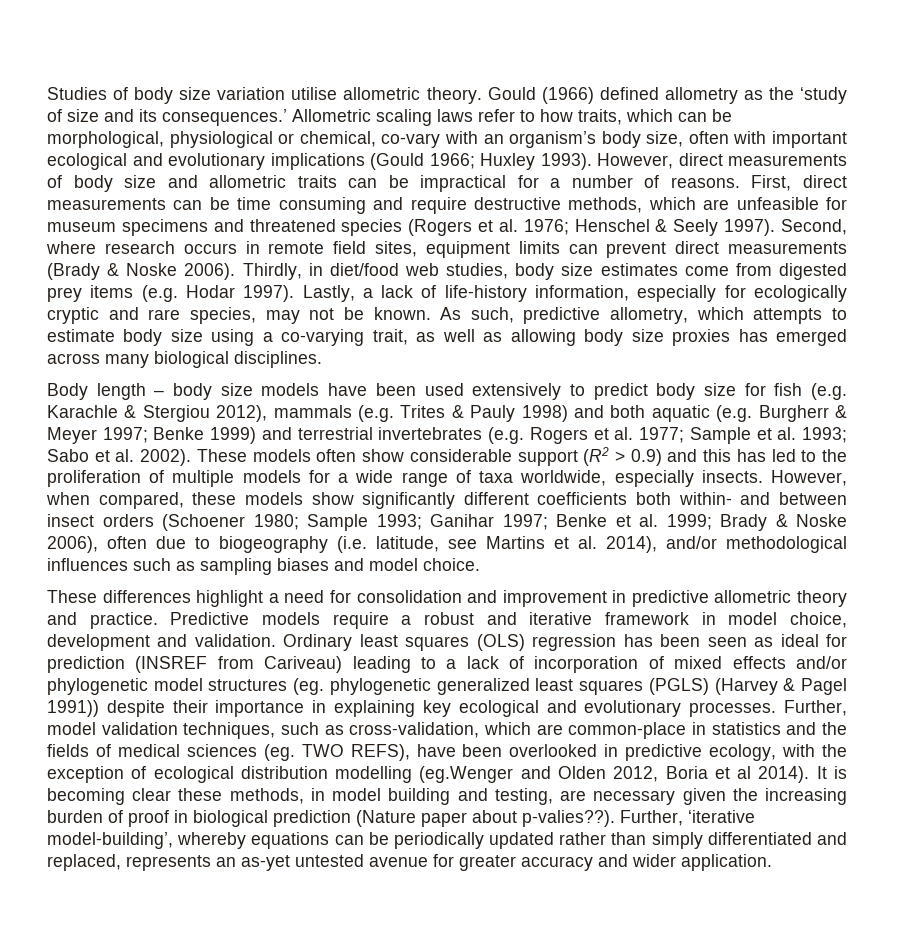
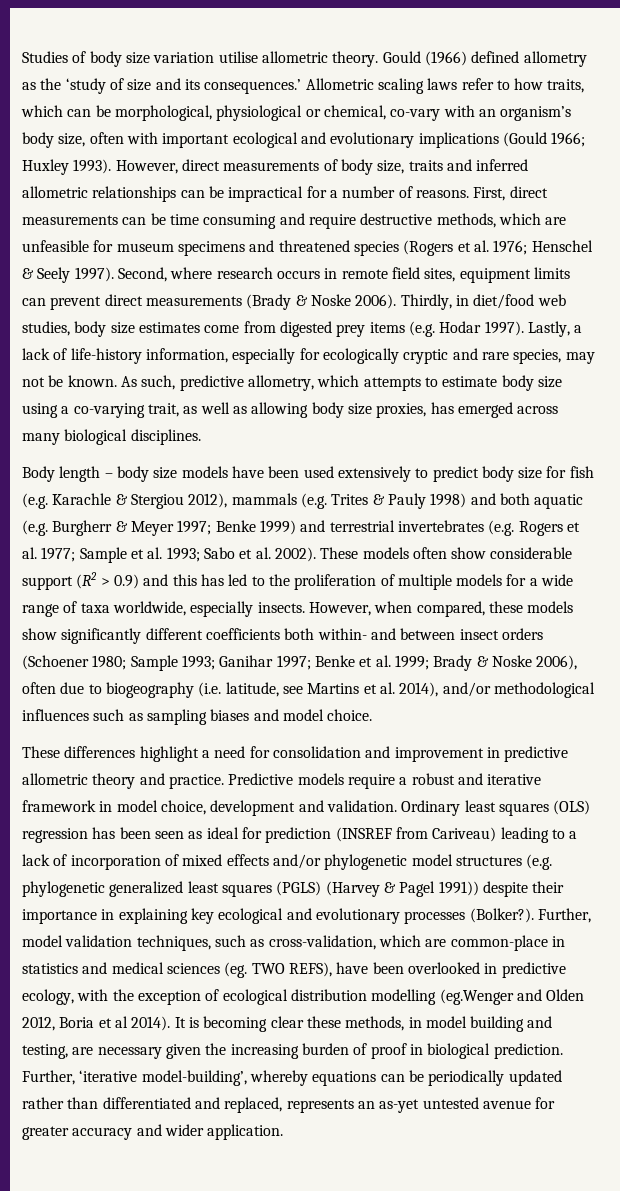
- However, direct measurements of body size and allometric traits can be impractical for a number of reasons.
+ However, direct measurements of body size, traits and inferred allometric relationships can be impractical for a number of reasons.
- As such, predictive allometry, which attempts to estimate body size using a co-varying trait, as well as allowing body size proxies has emerged across many biological disciplines.
+ As such, predictive allometry, which attempts to estimate body size using a co-varying trait, as well as allowing body size proxies, has emerged across many biological disciplines.
- Ordinary least squares (OLS) regression has been seen as ideal for prediction (INSREF from Cariveau) leading to a lack of incorporation of mixed effects and/or phylogenetic model structures (eg. phylogenetic generalized least squares (PGLS) (Harvey & Pagel 1991)) despite their importance in explaining key ecological and evolutionary processes.
+ Ordinary least squares (OLS) regression has been seen as ideal for prediction (INSREF from Cariveau) leading to a lack of incorporation of mixed effects and/or phylogenetic model structures (e.g. phylogenetic generalized least squares (PGLS) (Harvey & Pagel 1991)) despite their importance in explaining key ecological and evolutionary processes (Bolker?).
- Further, model validation techniques, such as cross-validation, which are common-place in statistics and the fields of medical sciences (eg. TWO REFS), have been overlooked in predictive ecology, with the exception of ecological distribution modelling (eg.Wenger and Olden 2012, Boria et al 2014).
+ Further, model validation techniques, such as cross-validation, which are common-place in statistics and medical sciences (eg. TWO REFS), have been overlooked in predictive ecology, with the exception of ecological distribution modelling (eg.Wenger and Olden 2012, Boria et al 2014).
- It is becoming clear these methods, in model building and testing, are necessary given the increasing burden of proof in biological prediction (Nature paper about p-valies??).
+ It is becoming clear these methods, in model building and testing, are necessary given the increasing burden of proof in biological prediction.
- Further, ‘iterative model-building’, whereby equations can be periodically updated rather than simply differentiated and replaced, represents an as-yet untested avenue for greater accuracy and wider application.
+ Further, ‘iterative model-building’, whereby equations can be periodically updated rather than differentiated and replaced, represents an as-yet untested avenue for greater accuracy and wider application.

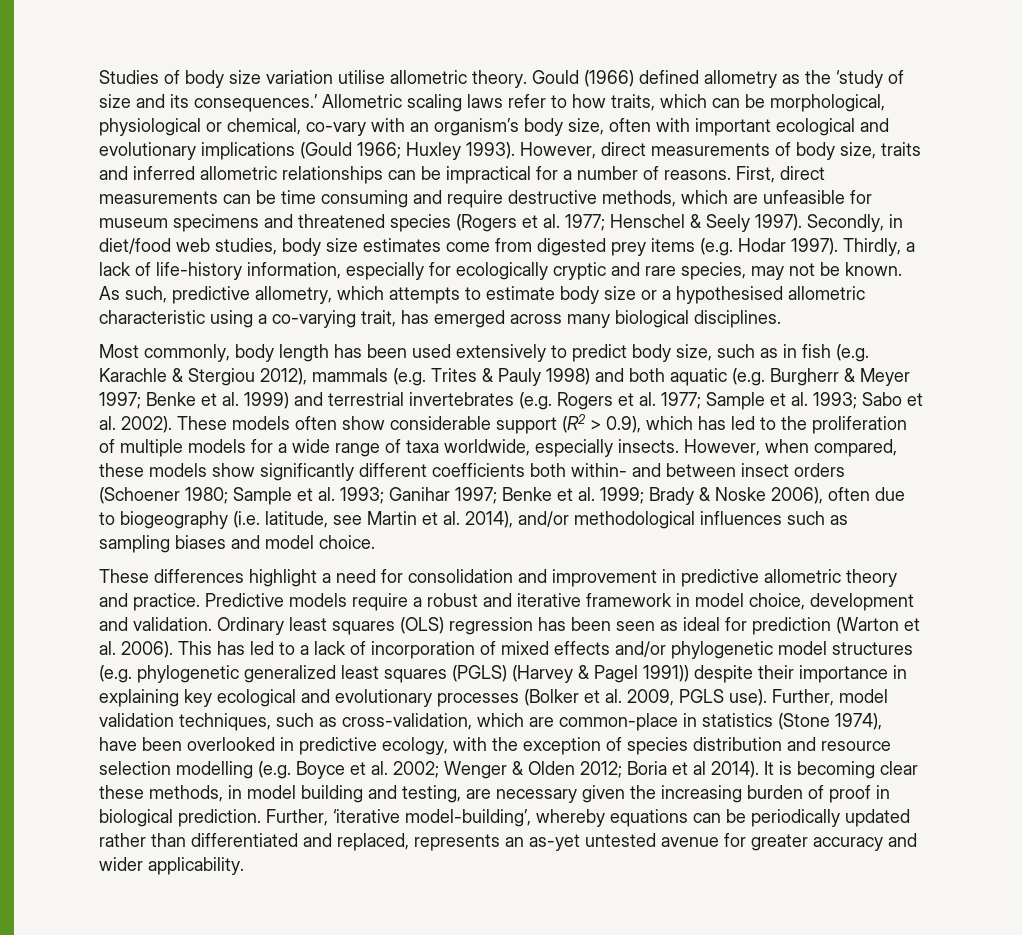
- First, direct measurements can be time consuming and require destructive methods, which are unfeasible for museum specimens and threatened species (Rogers et al. 1976; Henschel & Seely 1997).
+ First, direct measurements can be time consuming and require destructive methods, which are unfeasible for museum specimens and threatened species (Rogers et al. 1977; Henschel & Seely 1997).
- Second, where research occurs in remote field sites, equipment limits can prevent direct measurements (Brady & Noske 2006). Thirdly, in diet/food web studies, body size estimates come from digested prey items (e.g. Hodar 1997).
+ Secondly, in diet/food web studies, body size estimates come from digested prey items (e.g. Hodar 1997).
- Lastly, a lack of life-history information, especially for ecologically cryptic and rare species, may not be known.
+ Thirdly, a lack of life-history information, especially for ecologically cryptic and rare species, may not be known.
- As such, predictive allometry, which attempts to estimate body size using a co-varying trait, as well as allowing body size proxies, has emerged across many biological disciplines.
+ As such, predictive allometry, which attempts to estimate body size or a hypothesised allometric characteristic using a co-varying trait, has emerged across many biological disciplines.
- Body length – body size models have been used extensively to predict body size for fish (e.g. Karachle & Stergiou 2012), mammals (e.g. Trites & Pauly 1998) and both aquatic (e.g. Burgherr & Meyer 1997; Benke 1999) and terrestrial invertebrates (e.g. Rogers et al. 1977; Sample et al. 1993; Sabo et al. 2002).
+ Most commonly, body length has been used extensively to predict body size, such as in fish (e.g. Karachle & Stergiou 2012), mammals (e.g. Trites & Pauly 1998) and both aquatic (e.g. Burgherr & Meyer 1997; Benke et al. 1999) and terrestrial invertebrates (e.g. Rogers et al. 1977; Sample et al. 1993; Sabo et al. 2002).
- These models often show considerable support (R2 > 0.9) and this has led to the proliferation of multiple models for a wide range of taxa worldwide, especially insects.
+ These models often show considerable support (R2 > 0.9), which has led to the proliferation of multiple models for a wide range of taxa worldwide, especially insects.
- However, when compared, these models show significantly different coefficients both within- and between insect orders (Schoener 1980; Sample 1993; Ganihar 1997; Benke et al. 1999; Brady & Noske 2006), often due to biogeography (i.e. latitude, see Martins et al. 2014), and/or methodological influences such as sampling biases and model choice.
+ However, when compared, these models show significantly different coefficients both within- and between insect orders (Schoener 1980; Sample et al. 1993; Ganihar 1997; Benke et al. 1999; Brady & Noske 2006), often due to biogeography (i.e. latitude, see Martin et al. 2014), and/or methodological influences such as sampling biases and model choice.
- Ordinary least squares (OLS) regression has been seen as ideal for prediction (INSREF from Cariveau) leading to a lack of incorporation of mixed effects and/or phylogenetic model structures (e.g. phylogenetic generalized least squares (PGLS) (Harvey & Pagel 1991)) despite their importance in explaining key ecological and evolutionary processes (Bolker?).
+ Ordinary least squares (OLS) regression has been seen as ideal for prediction (Warton et al. 2006). This has led to a lack of incorporation of mixed effects and/or phylogenetic model structures (e.g. phylogenetic generalized least squares (PGLS) (Harvey & Pagel 1991)) despite their importance in explaining key ecological and evolutionary processes (Bolker et al. 2009, PGLS use).
- Further, model validation techniques, such as cross-validation, which are common-place in statistics and medical sciences (eg. TWO REFS), have been overlooked in predictive ecology, with the exception of ecological distribution modelling (eg.Wenger and Olden 2012, Boria et al 2014).
+ Further, model validation techniques, such as cross-validation, which are common-place in statistics (Stone 1974), have been overlooked in predictive ecology, with the exception of species distribution and resource selection modelling (e.g. Boyce et al. 2002; Wenger & Olden 2012; Boria et al 2014).
- Further, ‘iterative model-building’, whereby equations can be periodically updated rather than differentiated and replaced, represents an as-yet untested avenue for greater accuracy and wider application.
+ Further, ‘iterative model-building’, whereby equations can be periodically updated rather than differentiated and replaced, represents an as-yet untested avenue for greater accuracy and wider applicability.

